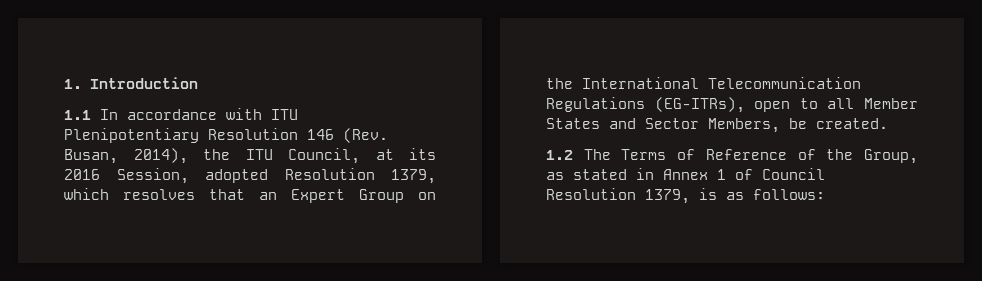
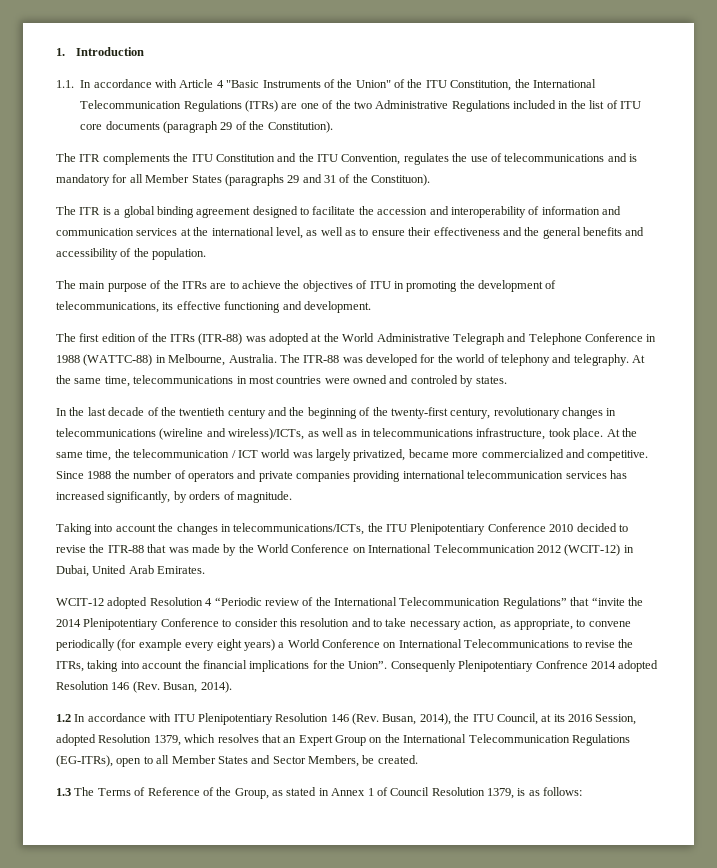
- 1.1 In accordance with ITU Plenipotentiary Resolution 146 (Rev. Busan, 2014), the ITU Council, at its 2016 Session, adopted Resolution 1379, which resolves that an Expert Group on the International Telecommunication Regulations (EG-ITRs), open to all Member States and Sector Members, be created.
+ 1.1. In accordance with Article 4 "Basic Instruments of the Union" of the ITU Constitution, the International Telecommunication Regulations (ITRs) are one of the two Administrative Regulations included in the list of ITU core documents (paragraph 29 of the Constitution).
+ The ITR complements the ITU Constitution and the ITU Convention, regulates the use of telecommunications and is mandatory for all Member States (paragraphs 29 and 31 of the Constituon).
+ The ITR is a global binding agreement designed to facilitate the accession and interoperability of information and communication services at the international level, as well as to ensure their effectiveness and the general benefits and accessibility of the population.
+ The main purpose of the ITRs are to achieve the objectives of ITU in promoting the development of telecommunications, its effective functioning and development.
+ The first edition of the ITRs (ITR-88) was adopted at the World Administrative Telegraph and Telephone Conference in 1988 (WATTC-88) in Melbourne, Australia. The ITR-88 was developed for the world of telephony and telegraphy. At the same time, telecommunications in most countries were owned and controled by states.
+ In the last decade of the twentieth century and the beginning of the twenty-first century, revolutionary changes in telecommunications (wireline and wireless)/ICTs, as well as in telecommunications infrastructure, took place. At the same time, the telecommunication / ICT world was largely privatized, became more commercialized and competitive. Since 1988 the number of operators and private companies providing international telecommunication services has increased significantly, by orders of magnitude.
+ Taking into account the changes in telecommunications/ICTs, the ITU Plenipotentiary Conference 2010 decided to revise the ITR-88 that was made by the World Conference on International Telecommunication 2012 (WCIT-12) in Dubai, United Arab Emirates.
+ WCIT-12 adopted Resolution 4 “Periodic review of the International Telecommunication Regulations” that “invite the 2014 Plenipotentiary Conference to consider this resolution and to take necessary action, as appropriate, to convene periodically (for example every eight years) a World Conference on International Telecommunications to revise the ITRs, taking into account the financial implications for the Union”. Consequenly Plenipotentiary Confrence 2014 adopted Resolution 146 (Rev. Busan, 2014).
+ 1.2 In accordance with ITU Plenipotentiary Resolution 146 (Rev. Busan, 2014), the ITU Council, at its 2016 Session, adopted Resolution 1379, which resolves that an Expert Group on the International Telecommunication Regulations (EG-ITRs), open to all Member States and Sector Members, be created.
- 1.2 The Terms of Reference of the Group, as stated in Annex 1 of Council Resolution 1379, is as follows:
+ 1.3 The Terms of Reference of the Group, as stated in Annex 1 of Council Resolution 1379, is as follows:

